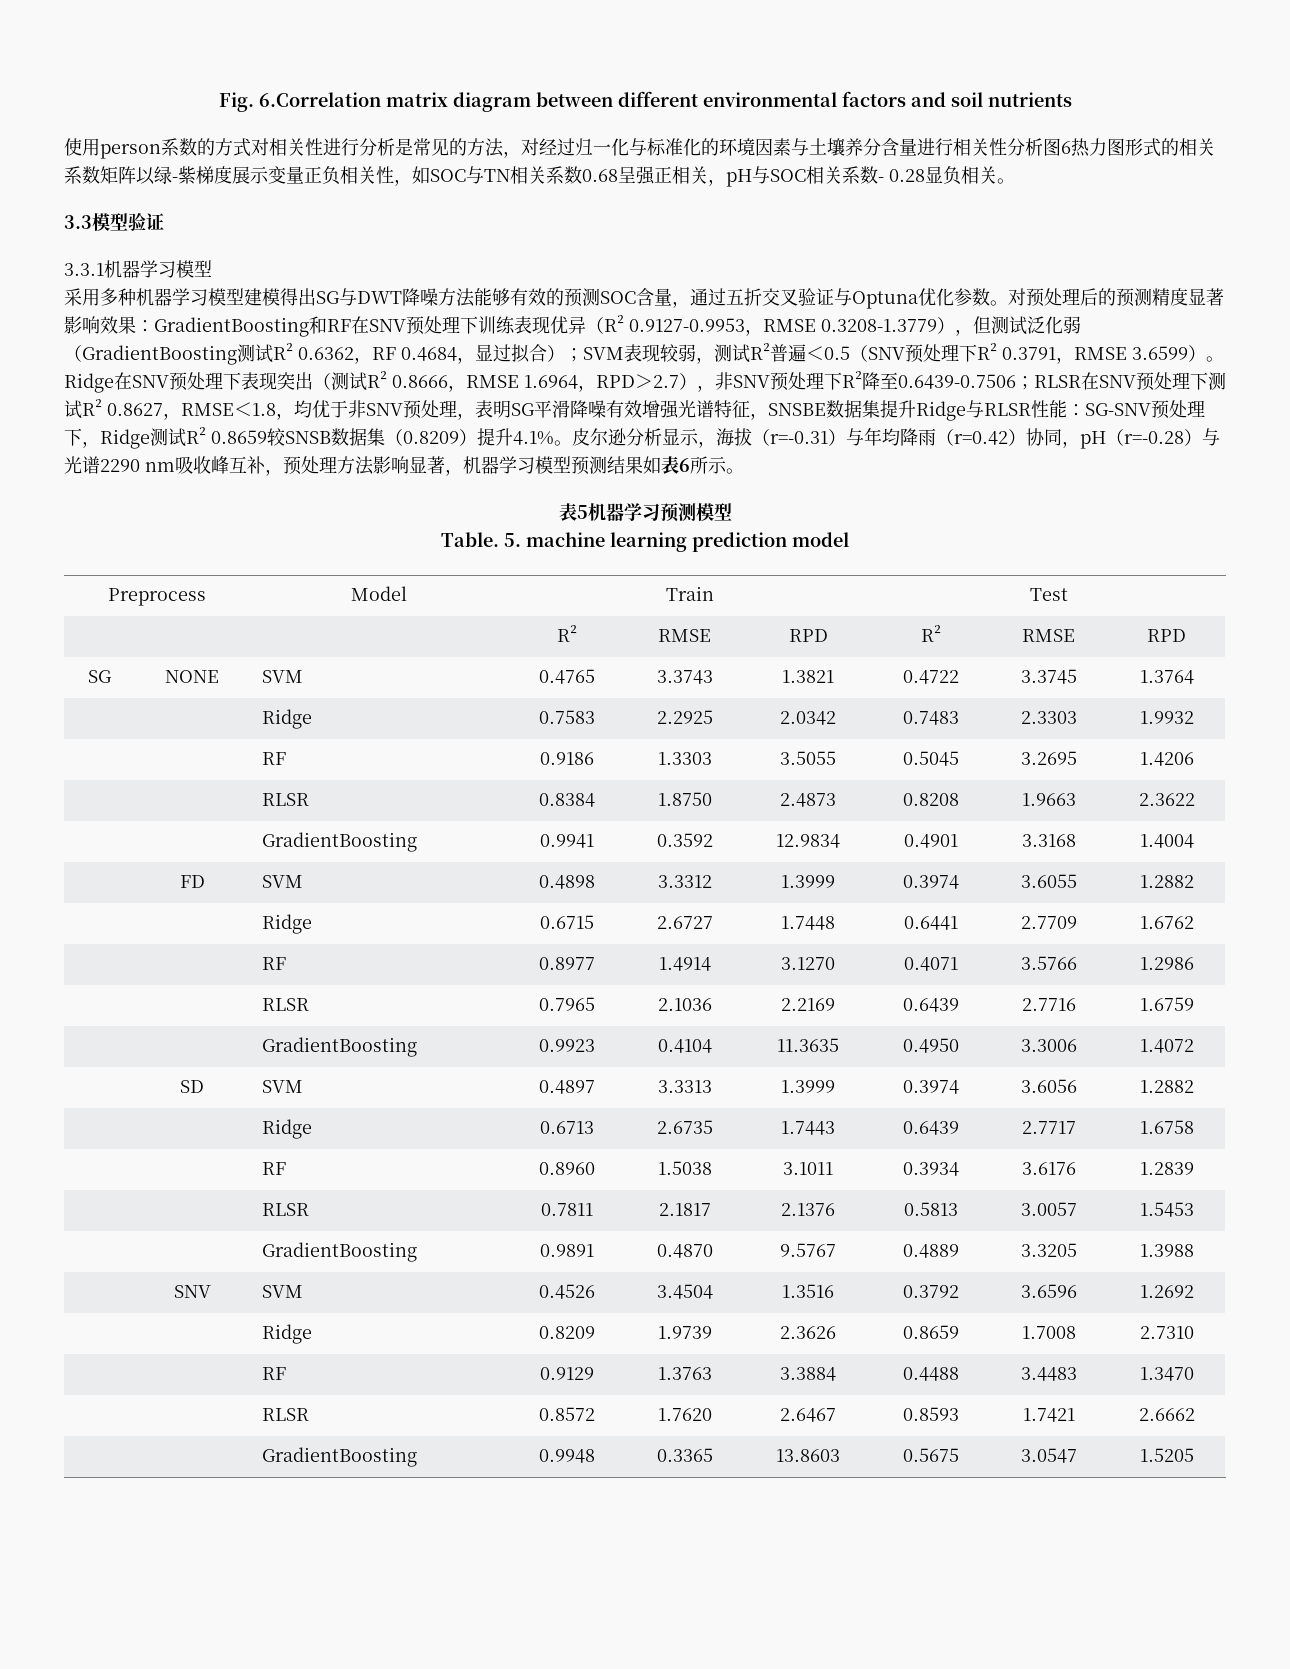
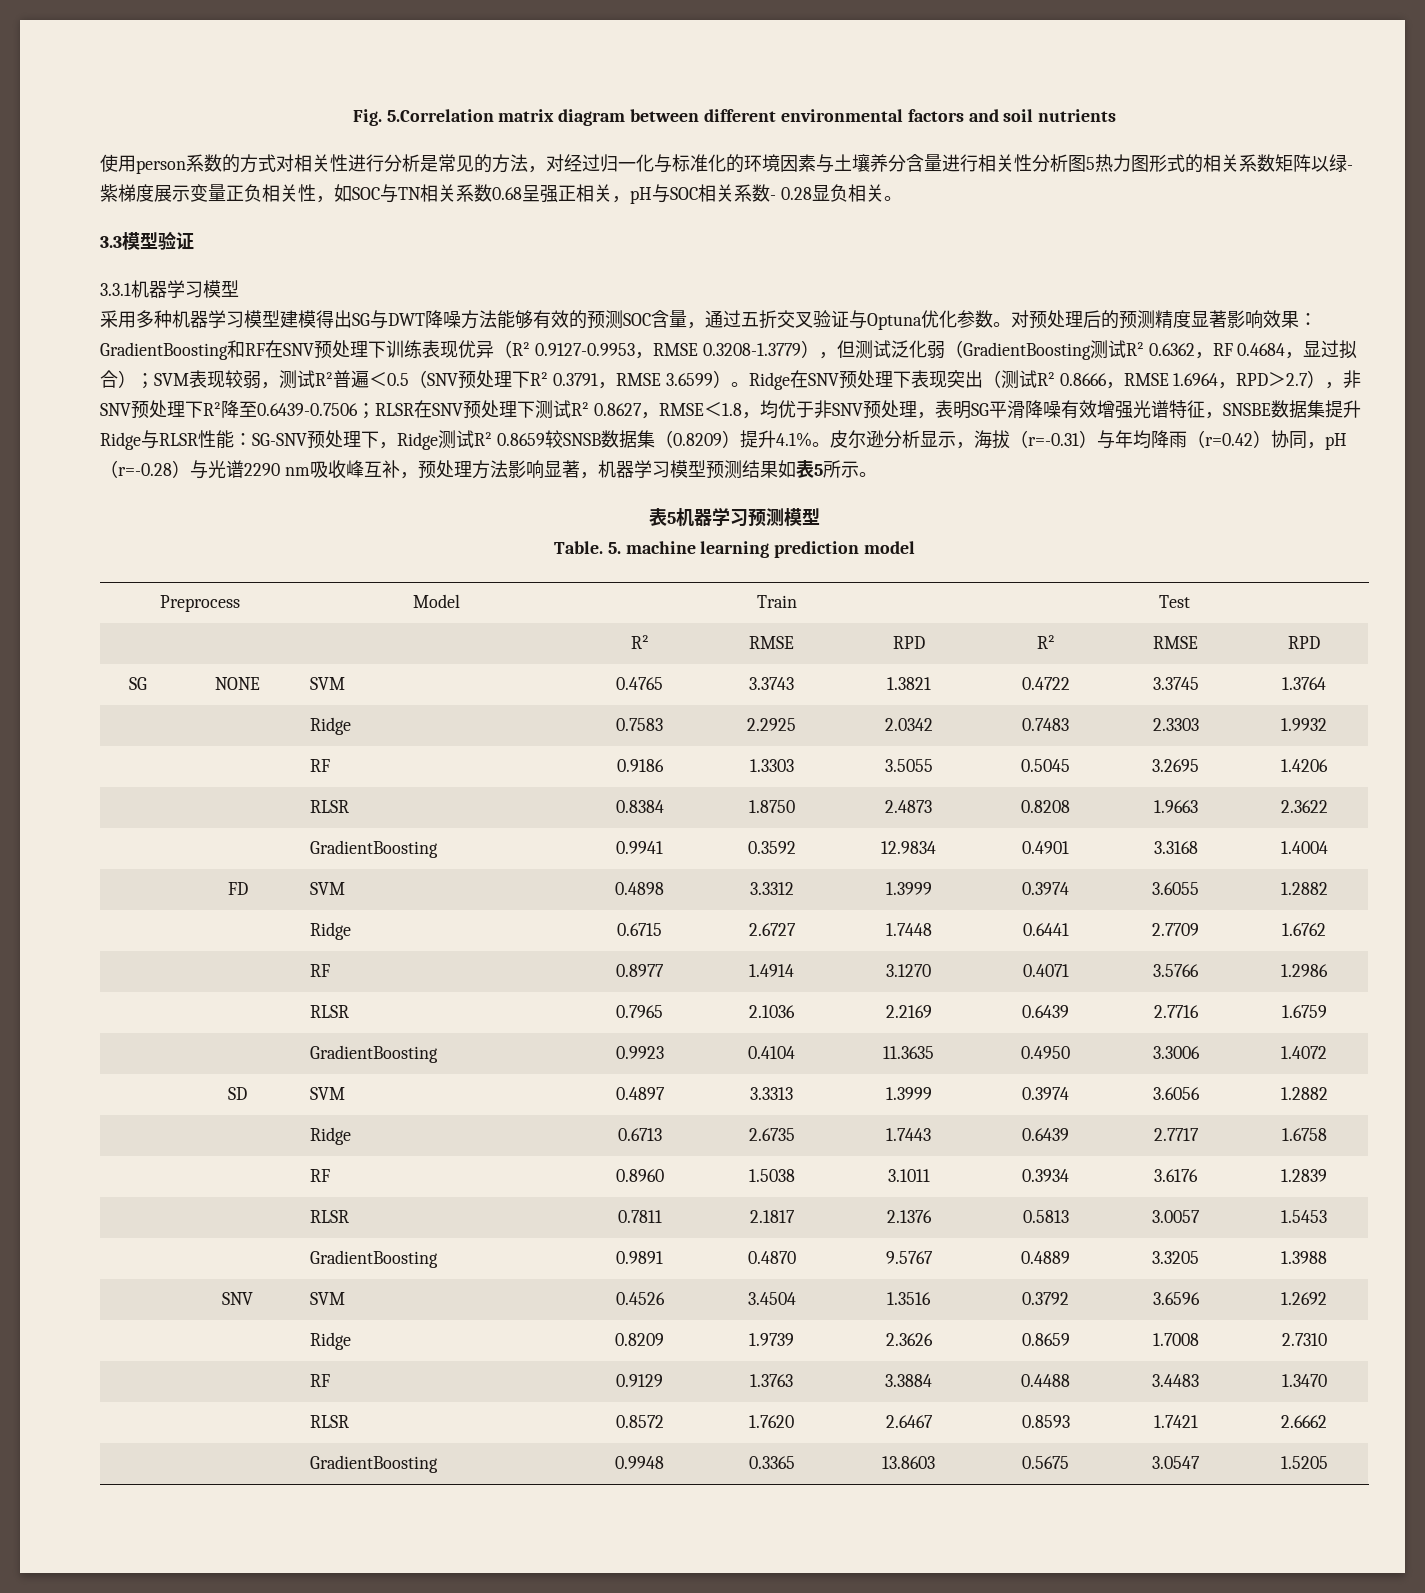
- Fig. 6.Correlation matrix diagram between different environmental factors and soil nutrients
+ Fig. 5.Correlation matrix diagram between different environmental factors and soil nutrients
- 使用person系数的方式对相关性进行分析是常见的方法，对经过归一化与标准化的环境因素与土壤养分含量进行相关性分析图6热力图形式的相关系数矩阵以绿-紫梯度展示变量正负相关性，如SOC与TN相关系数0.68呈强正相关，pH与SOC相关系数- 0.28显负相关。
+ 使用person系数的方式对相关性进行分析是常见的方法，对经过归一化与标准化的环境因素与土壤养分含量进行相关性分析图5热力图形式的相关系数矩阵以绿-紫梯度展示变量正负相关性，如SOC与TN相关系数0.68呈强正相关，pH与SOC相关系数- 0.28显负相关。
- 皮尔逊分析显示，海拔（r=-0.31）与年均降雨（r=0.42）协同，pH（r=-0.28）与光谱2290 nm吸收峰互补，预处理方法影响显著，机器学习模型预测结果如表6所示。
+ 皮尔逊分析显示，海拔（r=-0.31）与年均降雨（r=0.42）协同，pH（r=-0.28）与光谱2290 nm吸收峰互补，预处理方法影响显著，机器学习模型预测结果如表5所示。

